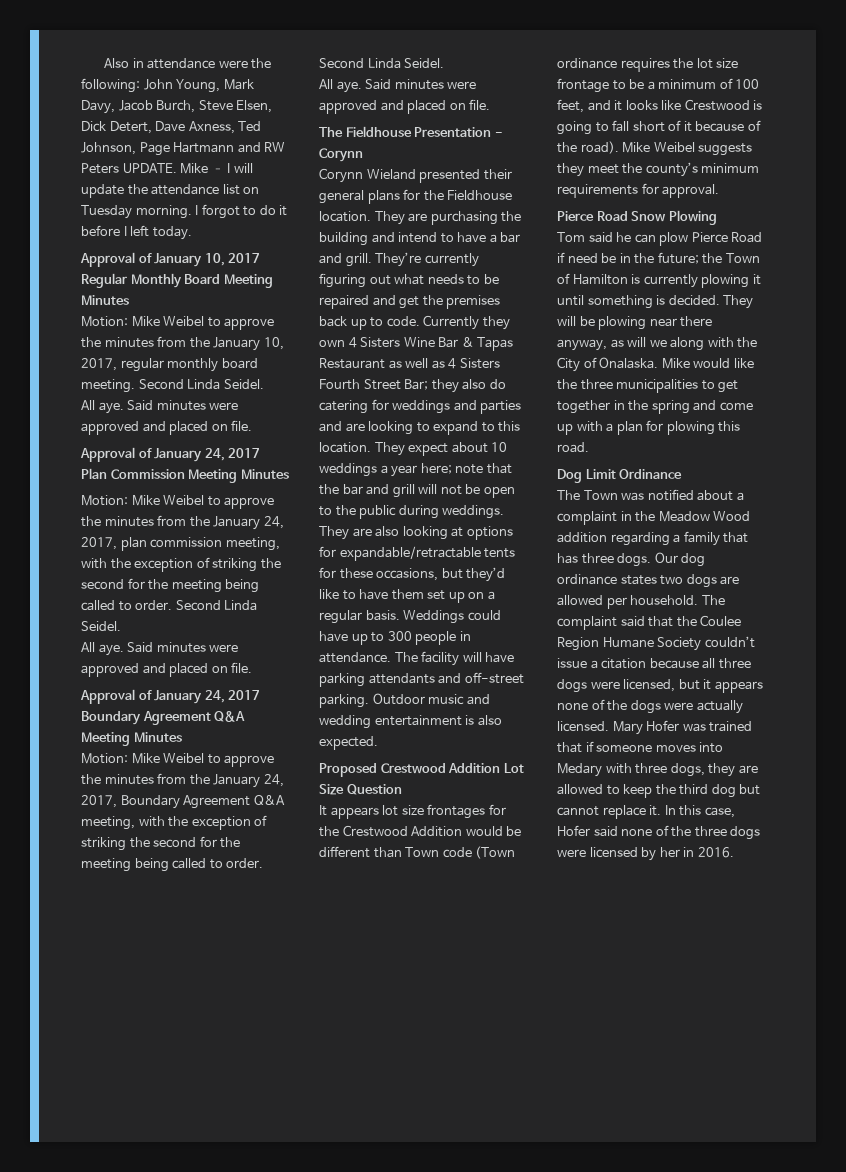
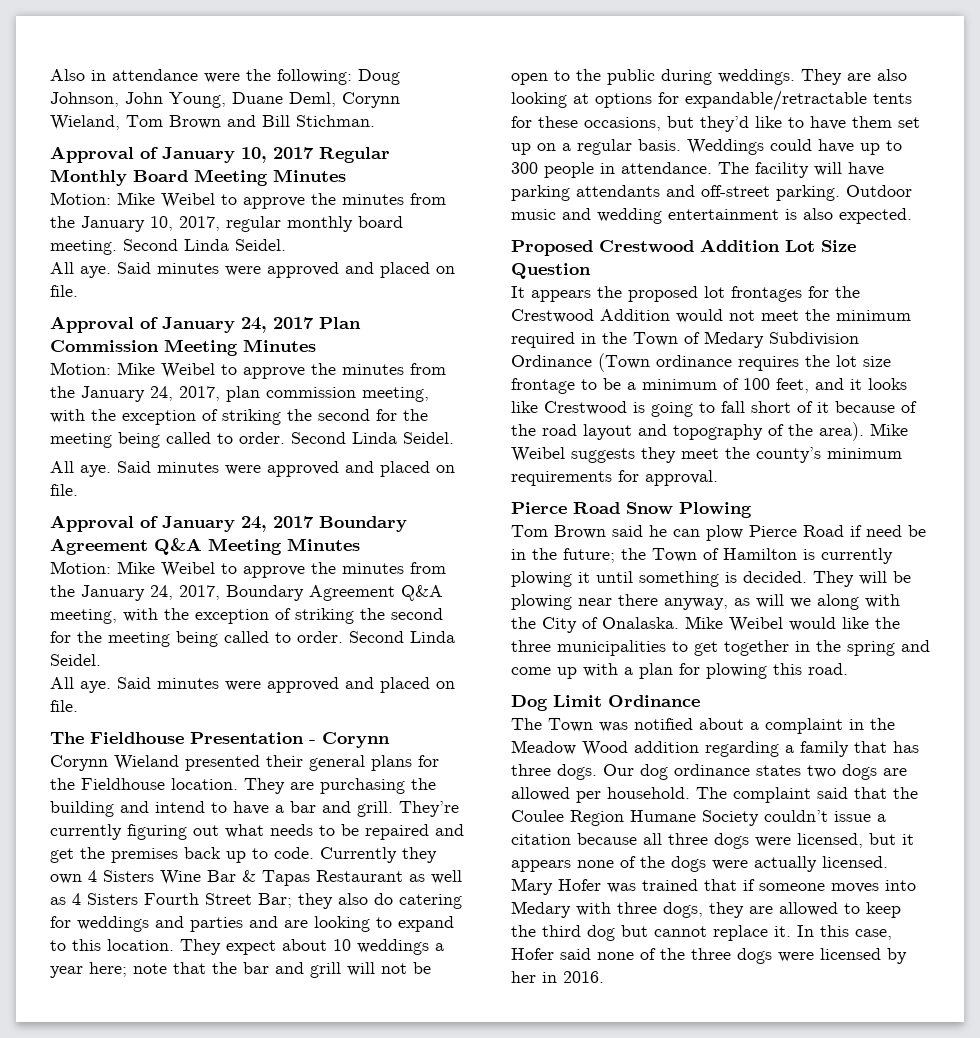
- Also in attendance were the following: John Young, Mark Davy, Jacob Burch, Steve Elsen, Dick Detert, Dave Axness, Ted Johnson, Page Hartmann and RW Peters UPDATE. Mike – I will update the attendance list on Tuesday morning. I forgot to do it before I left today.
+ Also in attendance were the following: Doug Johnson, John Young, Duane Deml, Corynn Wieland, Tom Brown and Bill Stichman.
- It appears lot size frontages for the Crestwood Addition would be different than Town code (Town ordinance requires the lot size frontage to be a minimum of 100 feet, and it looks like Crestwood is going to fall short of it because of the road).
+ It appears the proposed lot frontages for the Crestwood Addition would not meet the minimum required in the Town of Medary Subdivision Ordinance (Town ordinance requires the lot size frontage to be a minimum of 100 feet, and it looks like Crestwood is going to fall short of it because of the road layout and topography of the area).
- Tom said he can plow Pierce Road if need be in the future; the Town of Hamilton is currently plowing it until something is decided.
+ Tom Brown said he can plow Pierce Road if need be in the future; the Town of Hamilton is currently plowing it until something is decided.
- Mike would like the three municipalities to get together in the spring and come up with a plan for plowing this road.
+ Mike Weibel would like the three municipalities to get together in the spring and come up with a plan for plowing this road.

